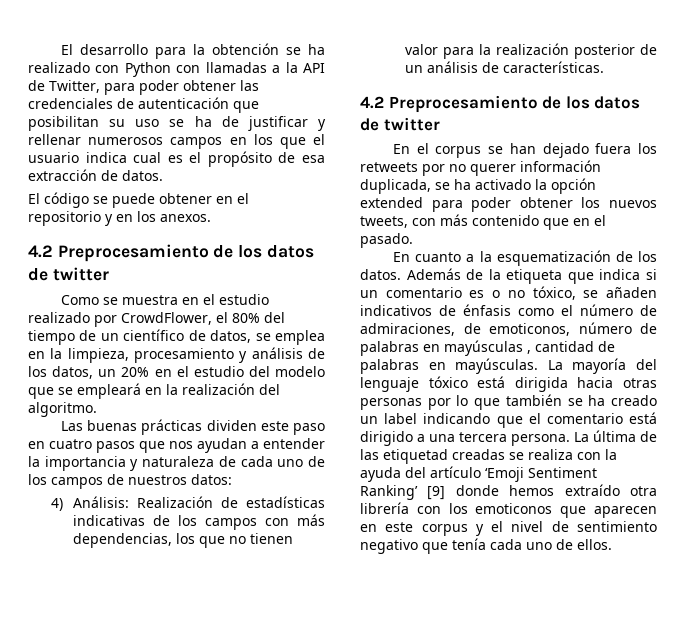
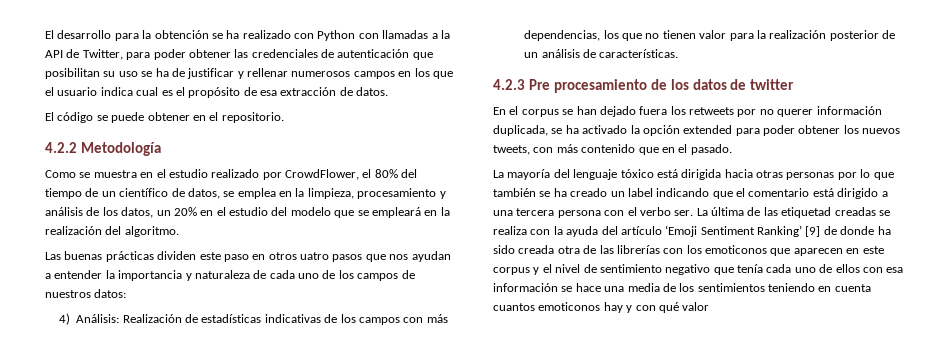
- El código se puede obtener en el repositorio y en los anexos.
- 4.2 Preprocesamiento de los datos de twitter
+ El código se puede obtener en el repositorio.
+ 4.2.2 Metodología
- Las buenas prácticas dividen este paso en cuatro pasos que nos ayudan a entender la importancia y naturaleza de cada uno de los campos de nuestros datos:
+ Las buenas prácticas dividen este paso en otros uatro pasos que nos ayudan a entender la importancia y naturaleza de cada uno de los campos de nuestros datos:
  4) Análisis: Realización de estadísticas indicativas de los campos con más dependencias, los que no tienen valor para la realización posterior de un análisis de características.
- 4.2 Preprocesamiento de los datos de twitter
+ 4.2.3 Pre procesamiento de los datos de twitter
- En cuanto a la esquematización de los datos. Además de la etiqueta que indica si un comentario es o no tóxico, se añaden indicativos de énfasis como el número de admiraciones, de emoticonos, número de palabras en mayúsculas , cantidad de palabras en mayúsculas. La mayoría del lenguaje tóxico está dirigida hacia otras personas por lo que también se ha creado un label indicando que el comentario está dirigido a una tercera persona.
+ La mayoría del lenguaje tóxico está dirigida hacia otras personas por lo que también se ha creado un label indicando que el comentario está dirigido a una tercera persona con el verbo ser.
- La última de las etiquetad creadas se realiza con la ayuda del artículo ‘Emoji Sentiment Ranking’ [9] donde hemos extraído otra librería con los emoticonos que aparecen en este corpus y el nivel de sentimiento negativo que tenía cada uno de ellos.
+ La última de las etiquetad creadas se realiza con la ayuda del artículo ‘Emoji Sentiment Ranking’ [9] de donde ha sido creada otra de las librerías con los emoticonos que aparecen en este corpus y el nivel de sentimiento negativo que tenía cada uno de ellos con esa información se hace una media de los sentimientos teniendo en cuenta cuantos emoticonos hay y con qué valor

